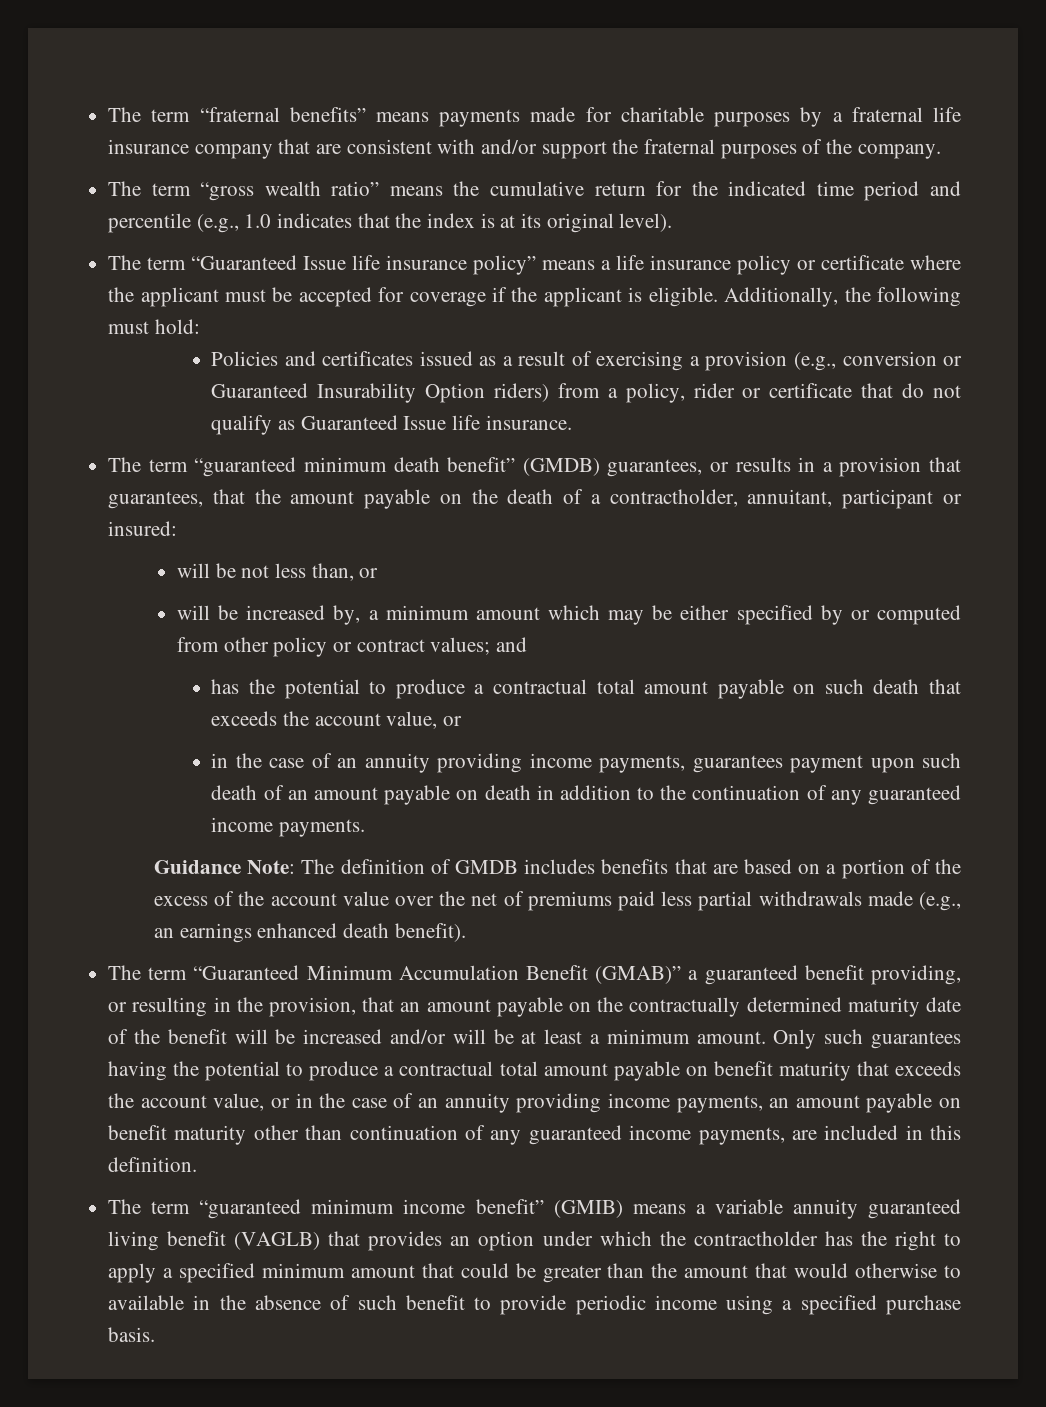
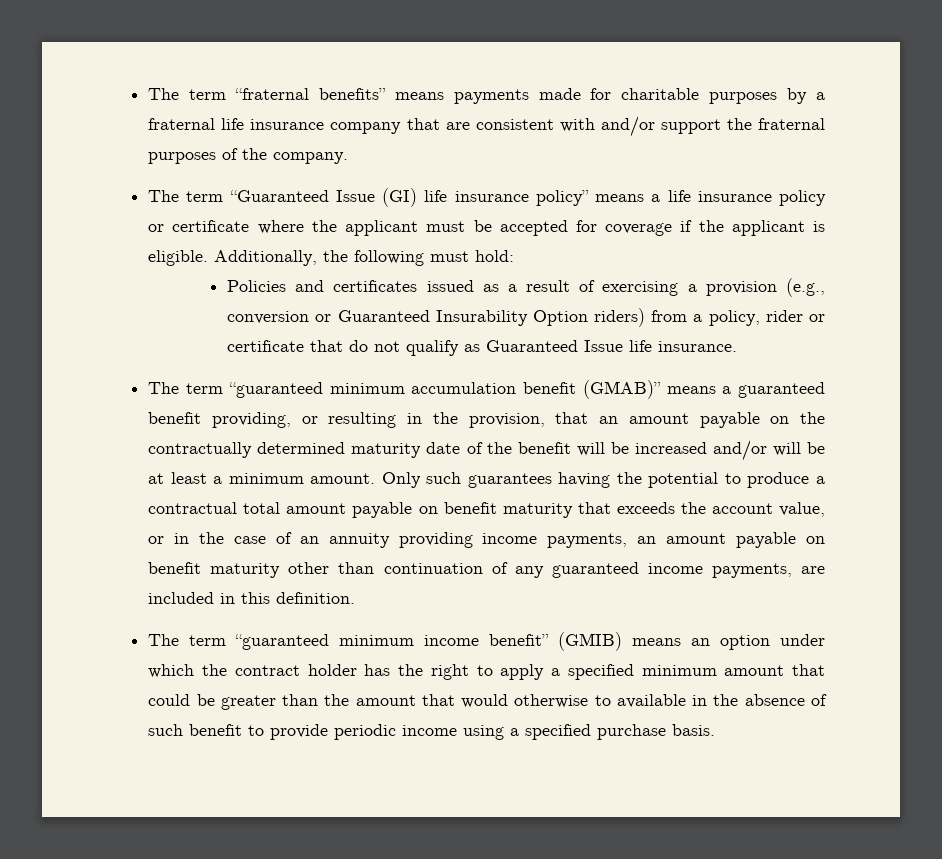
- The term “gross wealth ratio” means the cumulative return for the indicated time period and percentile (e.g., 1.0 indicates that the index is at its original level).
- The term “Guaranteed Issue life insurance policy” means a life insurance policy or certificate where the applicant must be accepted for coverage if the applicant is eligible.
+ The term “Guaranteed Issue (GI) life insurance policy” means a life insurance policy or certificate where the applicant must be accepted for coverage if the applicant is eligible.
- The term “guaranteed minimum death benefit” (GMDB) guarantees, or results in a provision that guarantees, that the amount payable on the death of a contractholder, annuitant, participant or insured:
- will be not less than, or
- will be increased by, a minimum amount which may be either specified by or computed from other policy or contract values; and
- has the potential to produce a contractual total amount payable on such death that exceeds the account value, or
- in the case of an annuity providing income payments, guarantees payment upon such death of an amount payable on death in addition to the continuation of any guaranteed income payments.
- Guidance Note: The definition of GMDB includes benefits that are based on a portion of the excess of the account value over the net of premiums paid less partial withdrawals made (e.g., an earnings enhanced death benefit).
- The term “Guaranteed Minimum Accumulation Benefit (GMAB)” a guaranteed benefit providing, or resulting in the provision, that an amount payable on the contractually determined maturity date of the benefit will be increased and/or will be at least a minimum amount.
+ The term “guaranteed minimum accumulation benefit (GMAB)” means a guaranteed benefit providing, or resulting in the provision, that an amount payable on the contractually determined maturity date of the benefit will be increased and/or will be at least a minimum amount.
- The term “guaranteed minimum income benefit” (GMIB) means a variable annuity guaranteed living benefit (VAGLB) that provides an option under which the contractholder has the right to apply a specified minimum amount that could be greater than the amount that would otherwise to available in the absence of such benefit to provide periodic income using a specified purchase basis.
+ The term “guaranteed minimum income benefit” (GMIB) means an option under which the contract holder has the right to apply a specified minimum amount that could be greater than the amount that would otherwise to available in the absence of such benefit to provide periodic income using a specified purchase basis.

